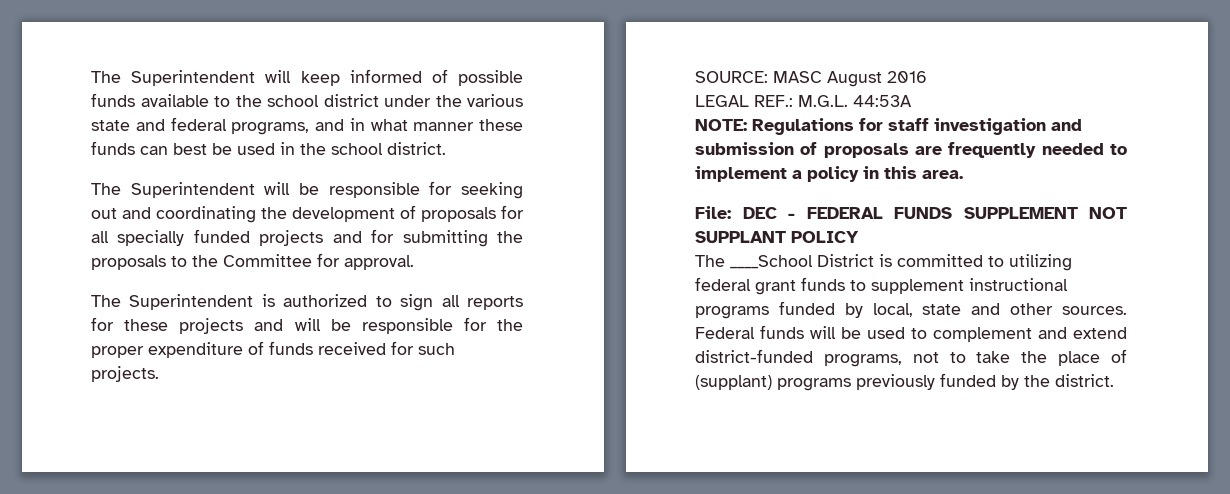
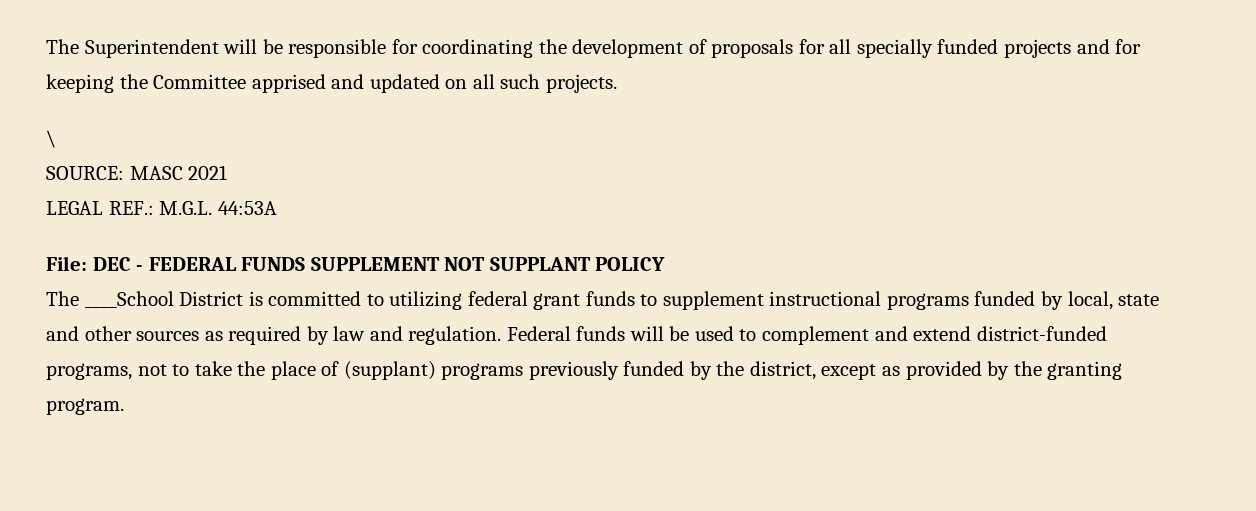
- The Superintendent will keep informed of possible funds available to the school district under the various state and federal programs, and in what manner these funds can best be used in the school district.
- The Superintendent will be responsible for seeking out and coordinating the development of proposals for all specially funded projects and for submitting the proposals to the Committee for approval.
- The Superintendent is authorized to sign all reports for these projects and will be responsible for the proper expenditure of funds received for such projects.
+ The Superintendent will be responsible for coordinating the development of proposals for all specially funded projects and for keeping the Committee apprised and updated on all such projects.
+ \
- SOURCE: MASC August 2016
+ SOURCE: MASC 2021
- NOTE: Regulations for staff investigation and submission of proposals are frequently needed to implement a policy in this area.
- The ____School District is committed to utilizing federal grant funds to supplement instructional programs funded by local, state and other sources.
+ The ____School District is committed to utilizing federal grant funds to supplement instructional programs funded by local, state and other sources as required by law and regulation.
- Federal funds will be used to complement and extend district-funded programs, not to take the place of (supplant) programs previously funded by the district.
+ Federal funds will be used to complement and extend district-funded programs, not to take the place of (supplant) programs previously funded by the district, except as provided by the granting program.

